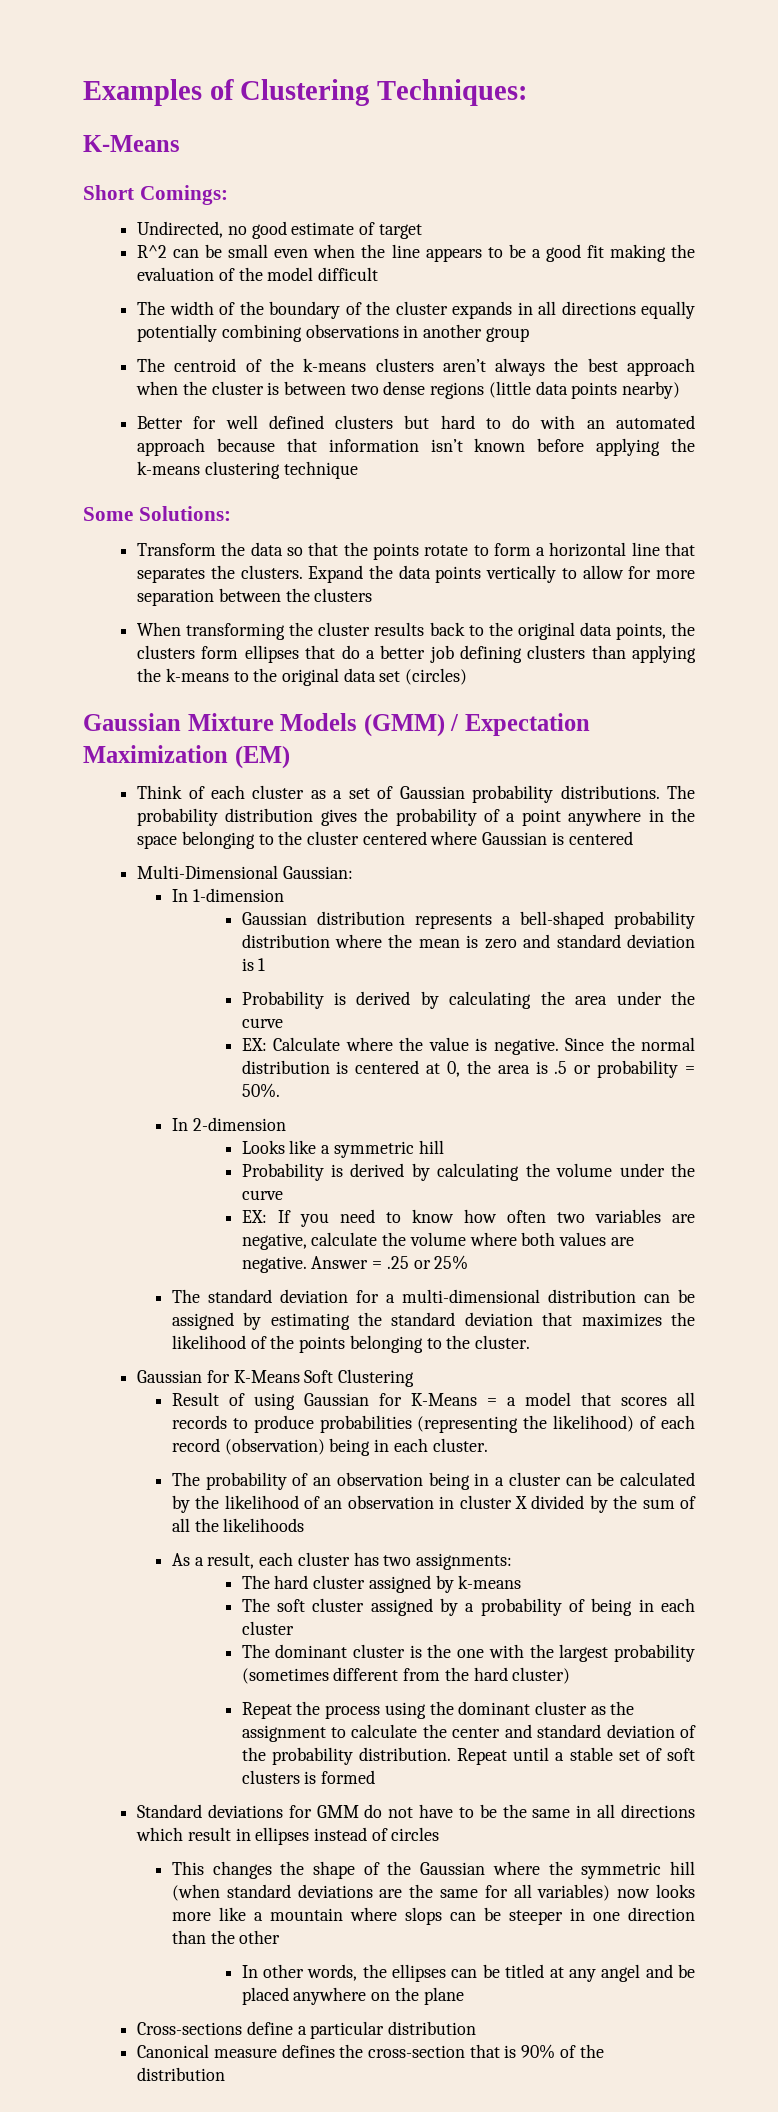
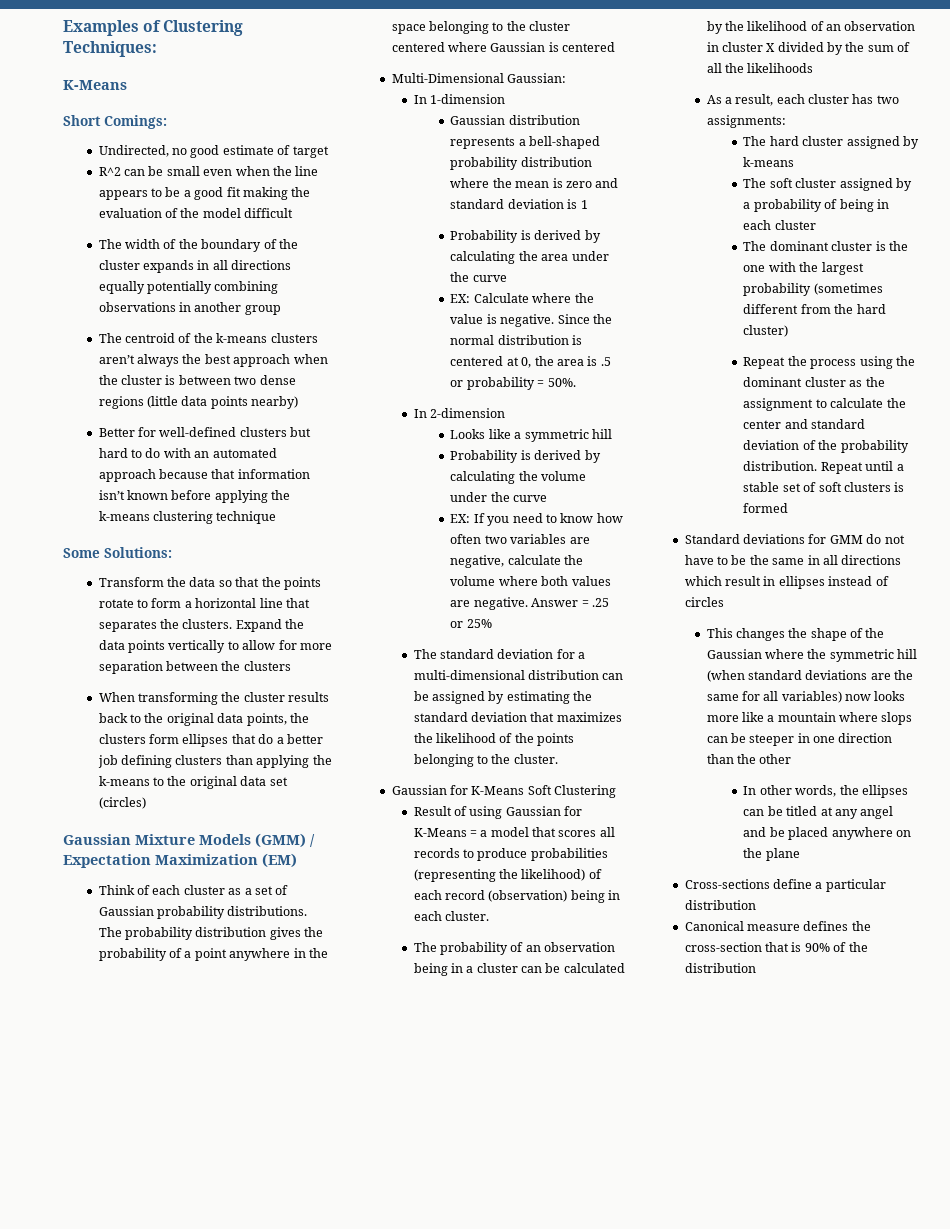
- Better for well defined clusters but hard to do with an automated approach because that information isn’t known before applying the k-means clustering technique
+ Better for well-defined clusters but hard to do with an automated approach because that information isn’t known before applying the k-means clustering technique

